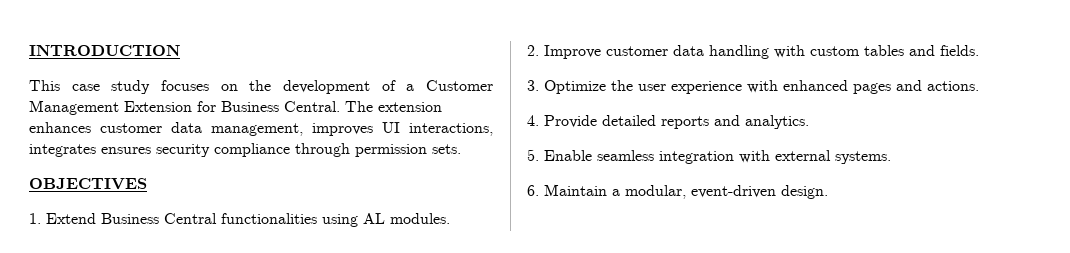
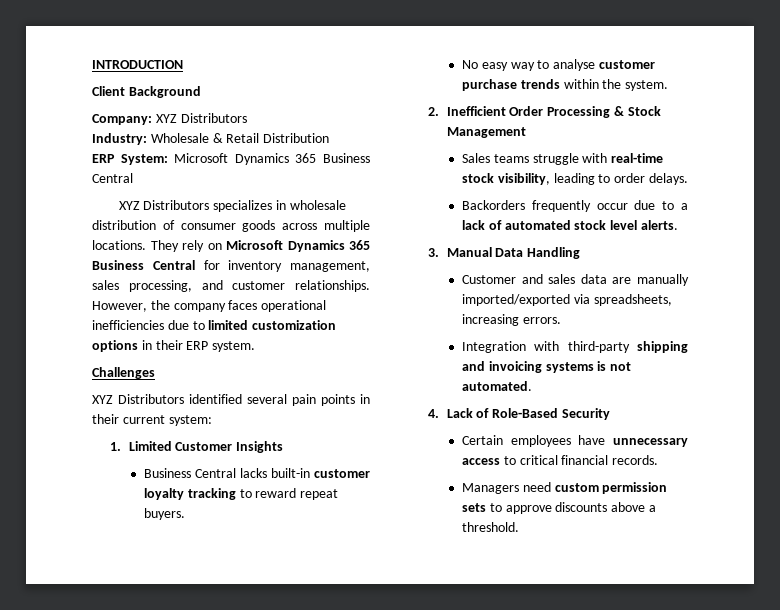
- This case study focuses on the development of a Customer Management Extension for Business Central. The extension enhances customer data management, improves UI interactions, integrates ensures security compliance through permission sets.
- OBJECTIVES
- 1. Extend Business Central functionalities using AL modules.
- 2. Improve customer data handling with custom tables and fields.
- 3. Optimize the user experience with enhanced pages and actions.
- 4. Provide detailed reports and analytics.
- 5. Enable seamless integration with external systems.
- 6. Maintain a modular, event-driven design.
+ Client Background
+ Company: XYZ Distributors
+ Industry: Wholesale & Retail Distribution
+ ERP System: Microsoft Dynamics 365 Business Central
+ XYZ Distributors specializes in wholesale distribution of consumer goods across multiple locations. They rely on Microsoft Dynamics 365 Business Central for inventory management, sales processing, and customer relationships. However, the company faces operational inefficiencies due to limited customization options in their ERP system.
+ Challenges
+ XYZ Distributors identified several pain points in their current system:
+ 1. Limited Customer Insights
+ Business Central lacks built-in customer loyalty tracking to reward repeat buyers.
+ No easy way to analyse customer purchase trends within the system.
+ 2. Inefficient Order Processing & Stock Management
+ Sales teams struggle with real-time stock visibility, leading to order delays.
+ Backorders frequently occur due to a lack of automated stock level alerts.
+ 3. Manual Data Handling
+ Customer and sales data are manually imported/exported via spreadsheets, increasing errors.
+ Integration with third-party shipping and invoicing systems is not automated.
+ 4. Lack of Role-Based Security
+ Certain employees have unnecessary access to critical financial records.
+ Managers need custom permission sets to approve discounts above a threshold.

